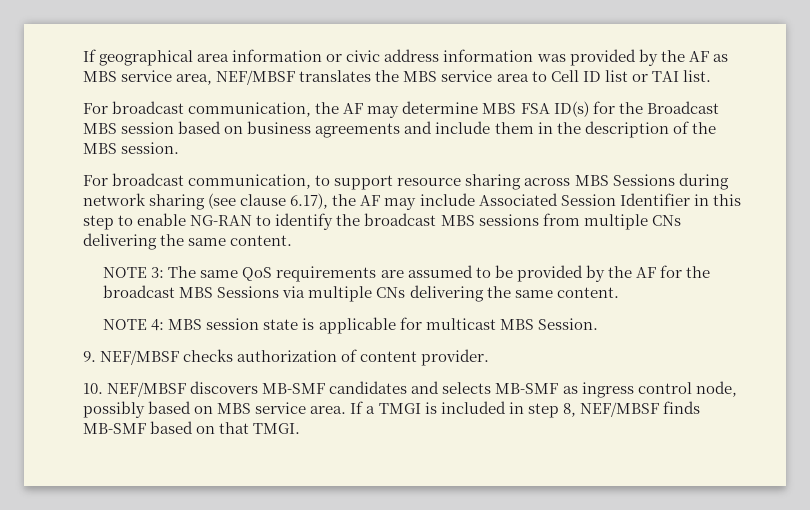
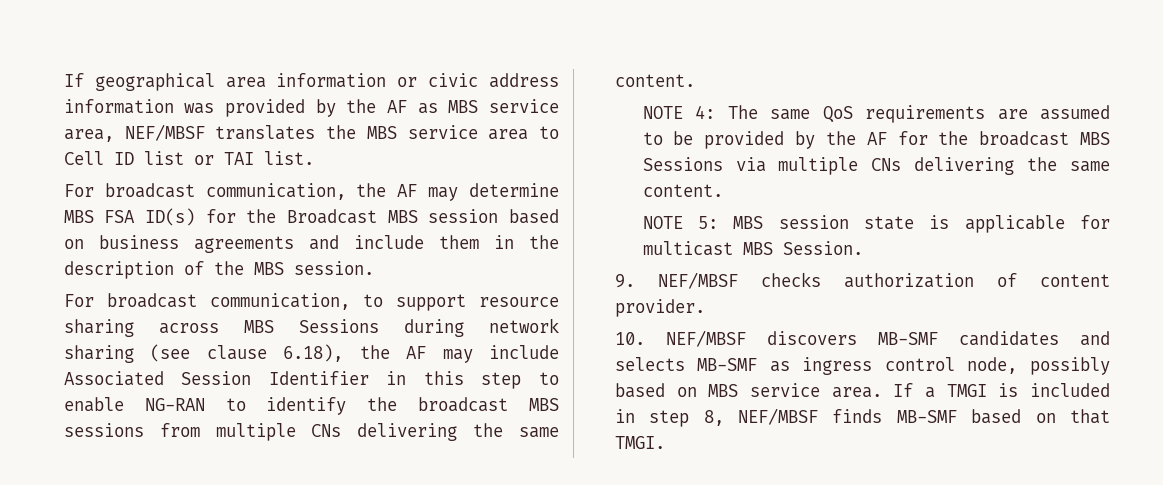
- For broadcast communication, to support resource sharing across MBS Sessions during network sharing (see clause 6.17), the AF may include Associated Session Identifier in this step to enable NG-RAN to identify the broadcast MBS sessions from multiple CNs delivering the same content.
+ For broadcast communication, to support resource sharing across MBS Sessions during network sharing (see clause 6.18), the AF may include Associated Session Identifier in this step to enable NG-RAN to identify the broadcast MBS sessions from multiple CNs delivering the same content.
- NOTE 3: The same QoS requirements are assumed to be provided by the AF for the broadcast MBS Sessions via multiple CNs delivering the same content.
+ NOTE 4: The same QoS requirements are assumed to be provided by the AF for the broadcast MBS Sessions via multiple CNs delivering the same content.
- NOTE 4: MBS session state is applicable for multicast MBS Session.
+ NOTE 5: MBS session state is applicable for multicast MBS Session.

